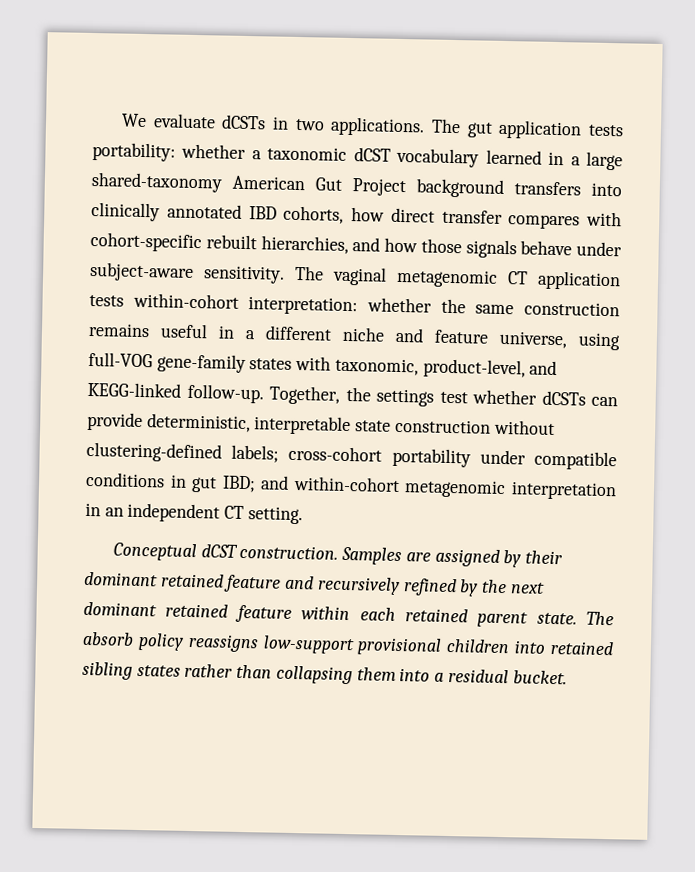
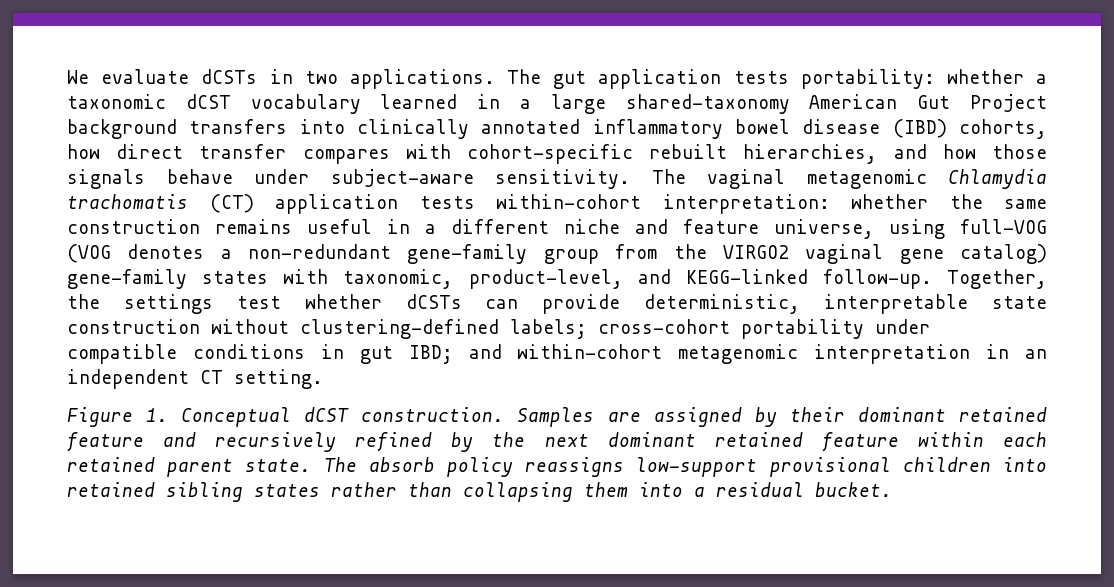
- The gut application tests portability: whether a taxonomic dCST vocabulary learned in a large shared-taxonomy American Gut Project background transfers into clinically annotated IBD cohorts, how direct transfer compares with cohort-specific rebuilt hierarchies, and how those signals behave under subject-aware sensitivity.
+ The gut application tests portability: whether a taxonomic dCST vocabulary learned in a large shared-taxonomy American Gut Project background transfers into clinically annotated inflammatory bowel disease (IBD) cohorts, how direct transfer compares with cohort-specific rebuilt hierarchies, and how those signals behave under subject-aware sensitivity.
- The vaginal metagenomic CT application tests within-cohort interpretation: whether the same construction remains useful in a different niche and feature universe, using full-VOG gene-family states with taxonomic, product-level, and KEGG-linked follow-up.
+ The vaginal metagenomic Chlamydia trachomatis (CT) application tests within-cohort interpretation: whether the same construction remains useful in a different niche and feature universe, using full-VOG (VOG denotes a non-redundant gene-family group from the VIRGO2 vaginal gene catalog) gene-family states with taxonomic, product-level, and KEGG-linked follow-up.
- Conceptual dCST construction.
+ Figure 1. Conceptual dCST construction.

